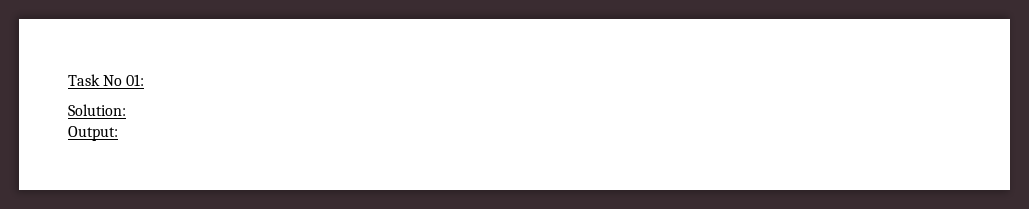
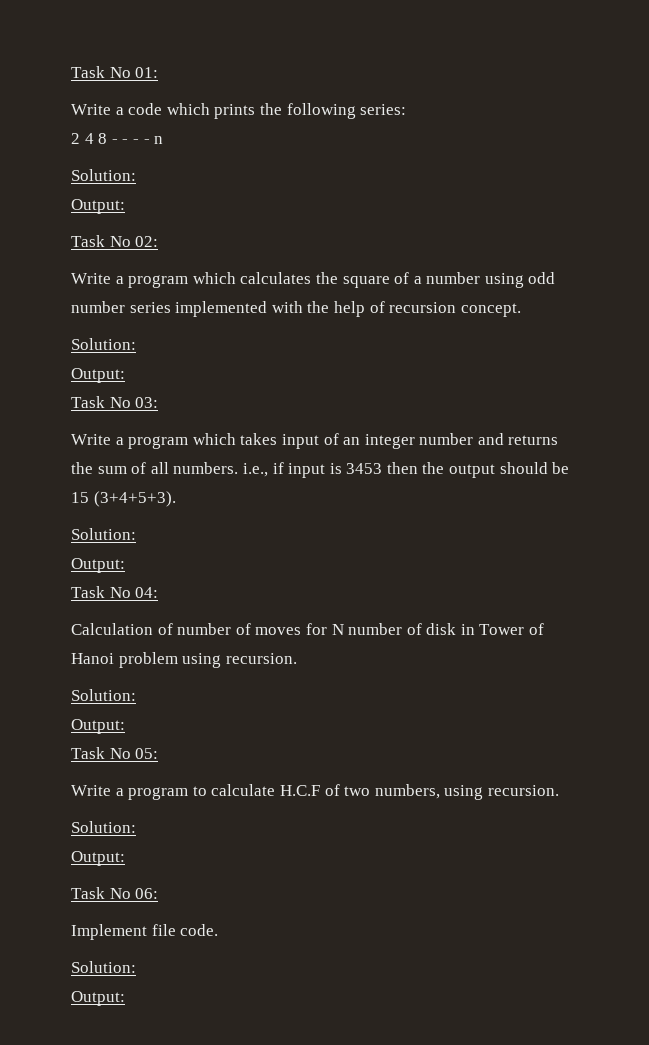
+ Write a code which prints the following series:
+ 2 4 8 - - - - n
+ Solution:
+ Output:
+ Task No 02:
+ Write a program which calculates the square of a number using odd number series implemented with the help of recursion concept.
+ Solution:
+ Output:
+ Task No 03:
+ Write a program which takes input of an integer number and returns the sum of all numbers. i.e., if input is 3453 then the output should be 15 (3+4+5+3).
+ Solution:
+ Output:
+ Task No 04:
+ Calculation of number of moves for N number of disk in Tower of Hanoi problem using recursion.
+ Solution:
+ Output:
+ Task No 05:
+ Write a program to calculate H.C.F of two numbers, using recursion.
+ Solution:
+ Output:
+ Task No 06:
+ Implement file code.

